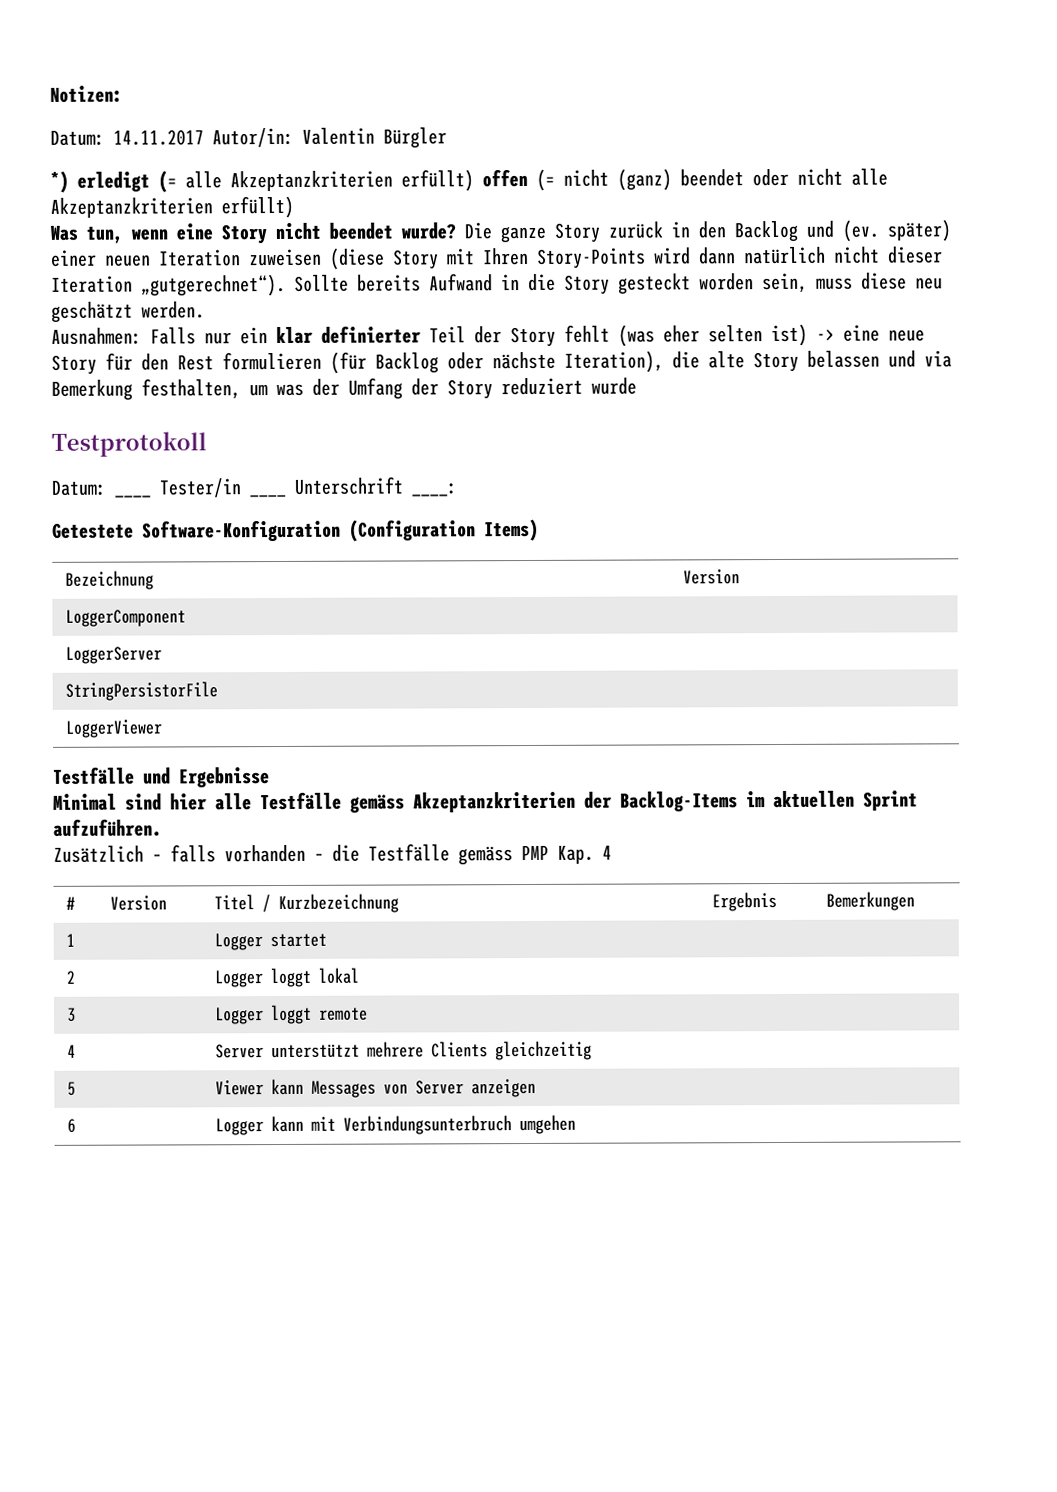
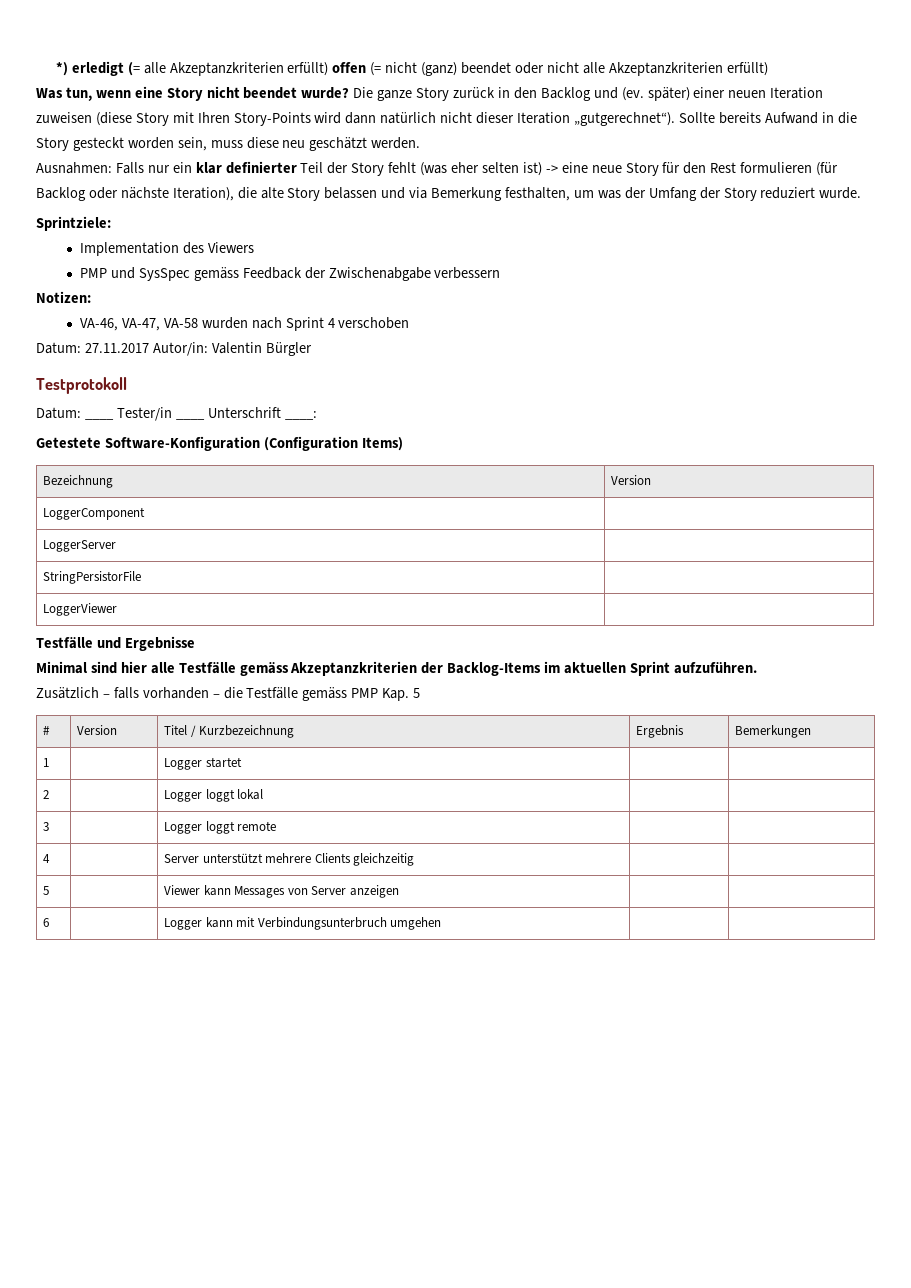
- Notizen:
- Datum: 14.11.2017 Autor/in: Valentin Bürgler
- Ausnahmen: Falls nur ein klar definierter Teil der Story fehlt (was eher selten ist) -> eine neue Story für den Rest formulieren (für Backlog oder nächste Iteration), die alte Story belassen und via Bemerkung festhalten, um was der Umfang der Story reduziert wurde
+ Ausnahmen: Falls nur ein klar definierter Teil der Story fehlt (was eher selten ist) -> eine neue Story für den Rest formulieren (für Backlog oder nächste Iteration), die alte Story belassen und via Bemerkung festhalten, um was der Umfang der Story reduziert wurde.
+ Sprintziele:
+ Implementation des Viewers
+ PMP und SysSpec gemäss Feedback der Zwischenabgabe verbessern
+ Notizen:
+ VA-46, VA-47, VA-58 wurden nach Sprint 4 verschoben
+ Datum: 27.11.2017 Autor/in: Valentin Bürgler
- Zusätzlich – falls vorhanden – die Testfälle gemäss PMP Kap. 4
+ Zusätzlich – falls vorhanden – die Testfälle gemäss PMP Kap. 5

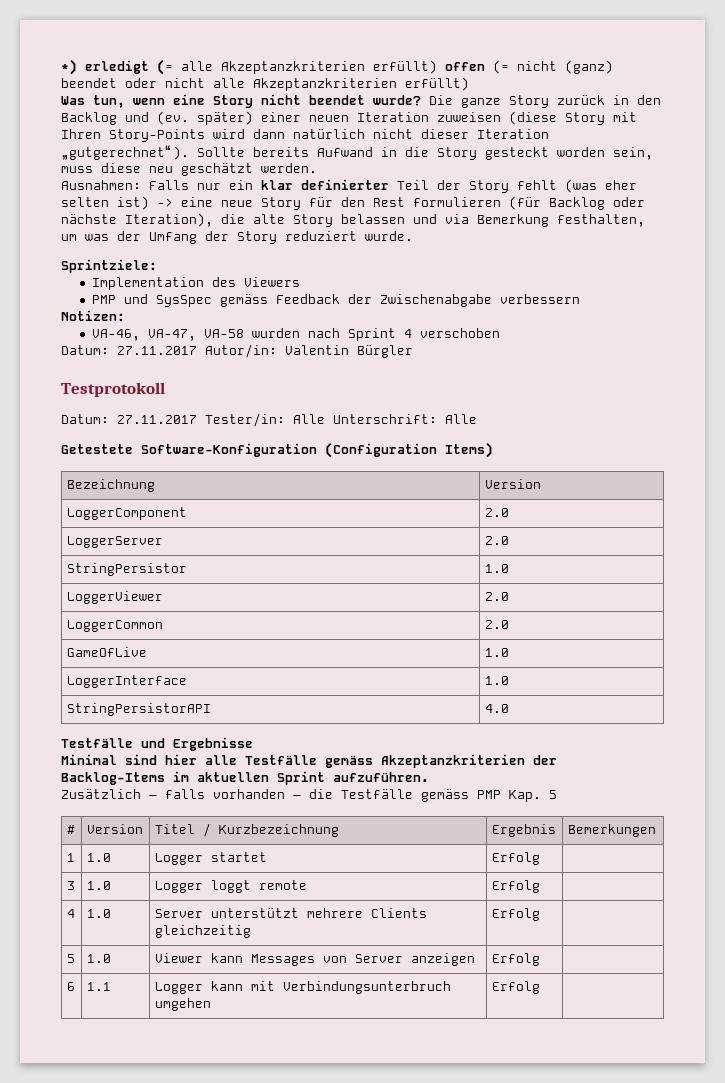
- Datum: ____ Tester/in ____ Unterschrift ____:
+ Datum: 27.11.2017 Tester/in: Alle Unterschrift: Alle
- LoggerComponent |
+ LoggerComponent | 2.0
- LoggerServer |
- StringPersistorFile |
- LoggerViewer |
+ LoggerServer | 2.0
+ StringPersistor | 1.0
+ LoggerViewer | 2.0
+ LoggerCommon | 2.0
+ GameOfLive | 1.0
+ LoggerInterface | 1.0
+ StringPersistorAPI | 4.0
- 1 | | Logger startet | |
- 2 | | Logger loggt lokal | |
+ 1 | 1.0 | Logger startet | Erfolg |
- 3 | | Logger loggt remote | |
+ 3 | 1.0 | Logger loggt remote | Erfolg |
- 4 | | Server unterstützt mehrere Clients gleichzeitig | |
+ 4 | 1.0 | Server unterstützt mehrere Clients gleichzeitig | Erfolg |
- 5 | | Viewer kann Messages von Server anzeigen | |
+ 5 | 1.0 | Viewer kann Messages von Server anzeigen | Erfolg |
- 6 | | Logger kann mit Verbindungsunterbruch umgehen | |
+ 6 | 1.1 | Logger kann mit Verbindungsunterbruch umgehen | Erfolg |

